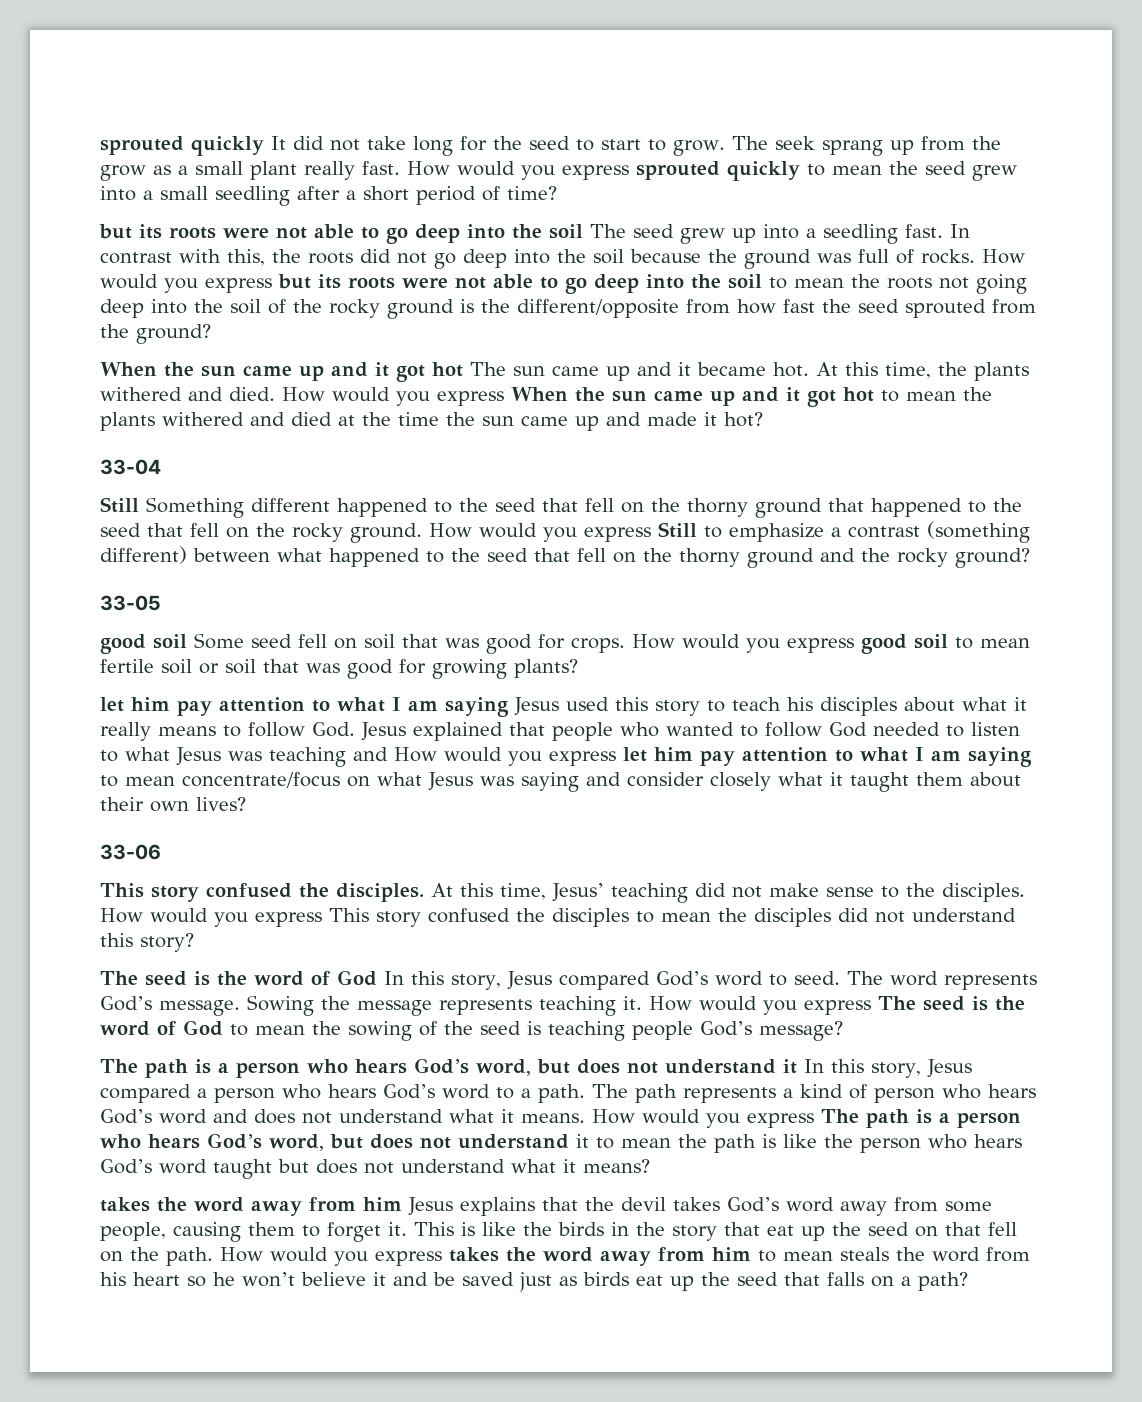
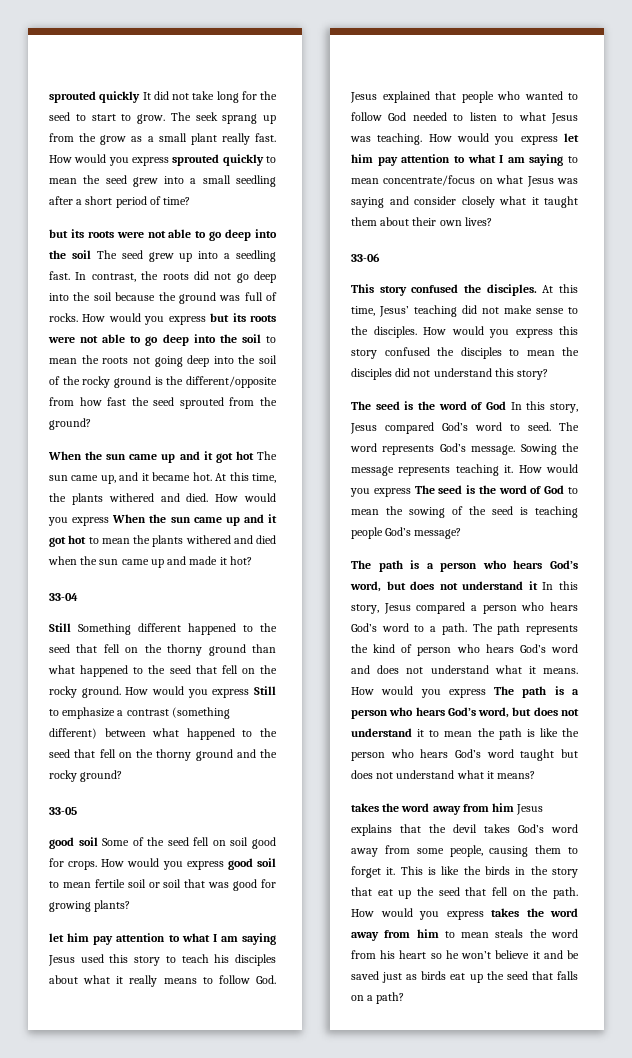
- In contrast with this, the roots did not go deep into the soil because the ground was full of rocks.
+ In contrast, the roots did not go deep into the soil because the ground was full of rocks.
- When the sun came up and it got hot The sun came up and it became hot.
+ When the sun came up and it got hot The sun came up, and it became hot.
- How would you express When the sun came up and it got hot to mean the plants withered and died at the time the sun came up and made it hot?
+ How would you express When the sun came up and it got hot to mean the plants withered and died when the sun came up and made it hot?
- Still Something different happened to the seed that fell on the thorny ground that happened to the seed that fell on the rocky ground.
+ Still Something different happened to the seed that fell on the thorny ground than what happened to the seed that fell on the rocky ground.
- good soil Some seed fell on soil that was good for crops.
+ good soil Some of the seed fell on soil good for crops.
- let him pay attention to what I am saying Jesus used this story to teach his disciples about what it really means to follow God. Jesus explained that people who wanted to follow God needed to listen to what Jesus was teaching and How would you express let him pay attention to what I am saying to mean concentrate/focus on what Jesus was saying and consider closely what it taught them about their own lives?
+ let him pay attention to what I am saying Jesus used this story to teach his disciples about what it really means to follow God. Jesus explained that people who wanted to follow God needed to listen to what Jesus was teaching. How would you express let him pay attention to what I am saying to mean concentrate/focus on what Jesus was saying and consider closely what it taught them about their own lives?
- How would you express This story confused the disciples to mean the disciples did not understand this story?
+ How would you express this story confused the disciples to mean the disciples did not understand this story?
- The path represents a kind of person who hears God’s word and does not understand what it means.
+ The path represents the kind of person who hears God’s word and does not understand what it means.
- This is like the birds in the story that eat up the seed on that fell on the path.
+ This is like the birds in the story that eat up the seed that fell on the path.

